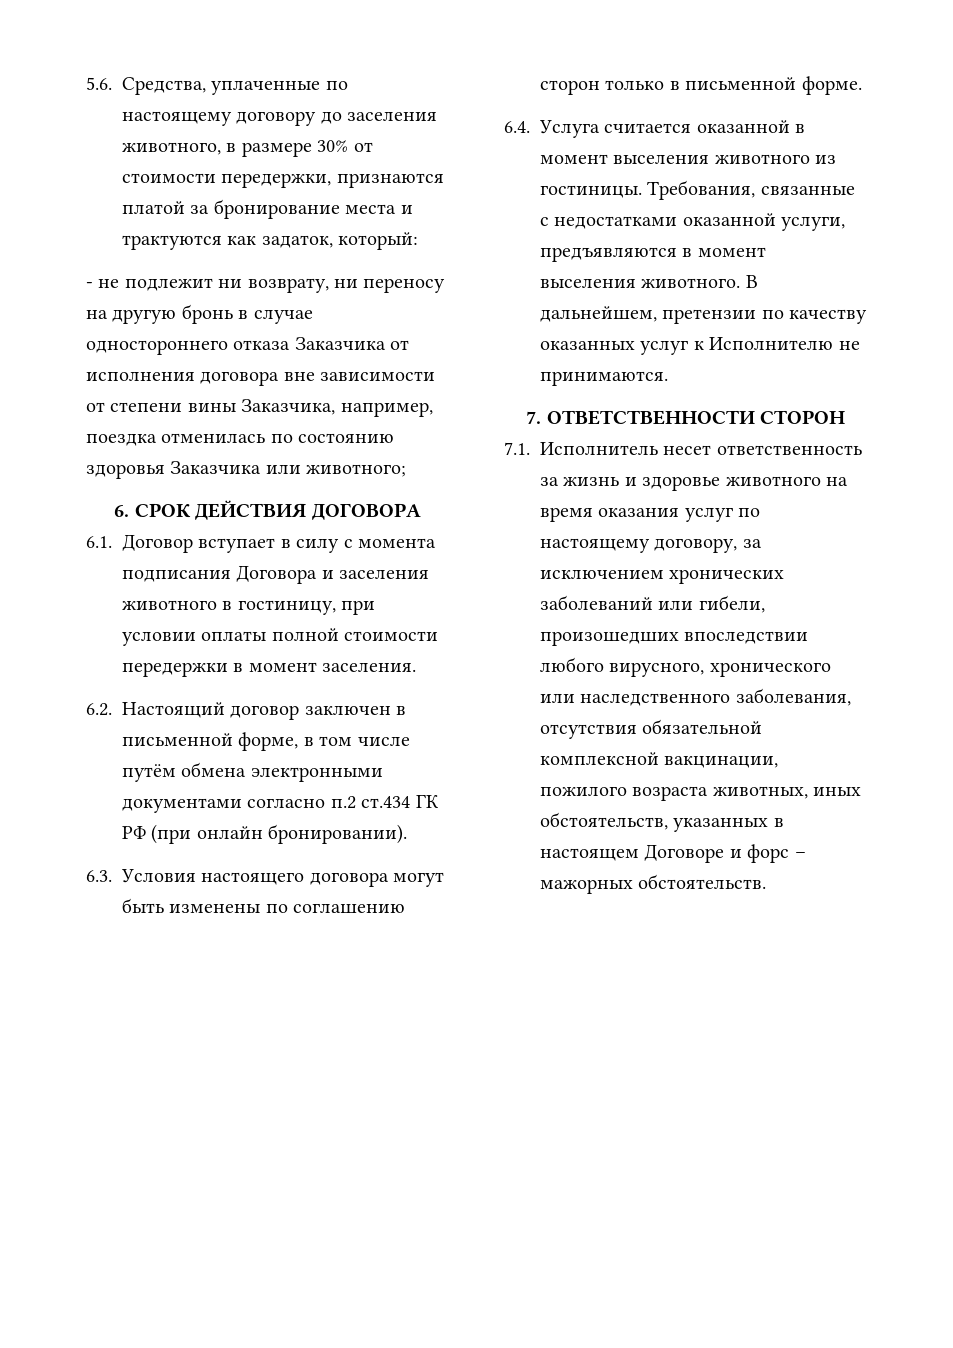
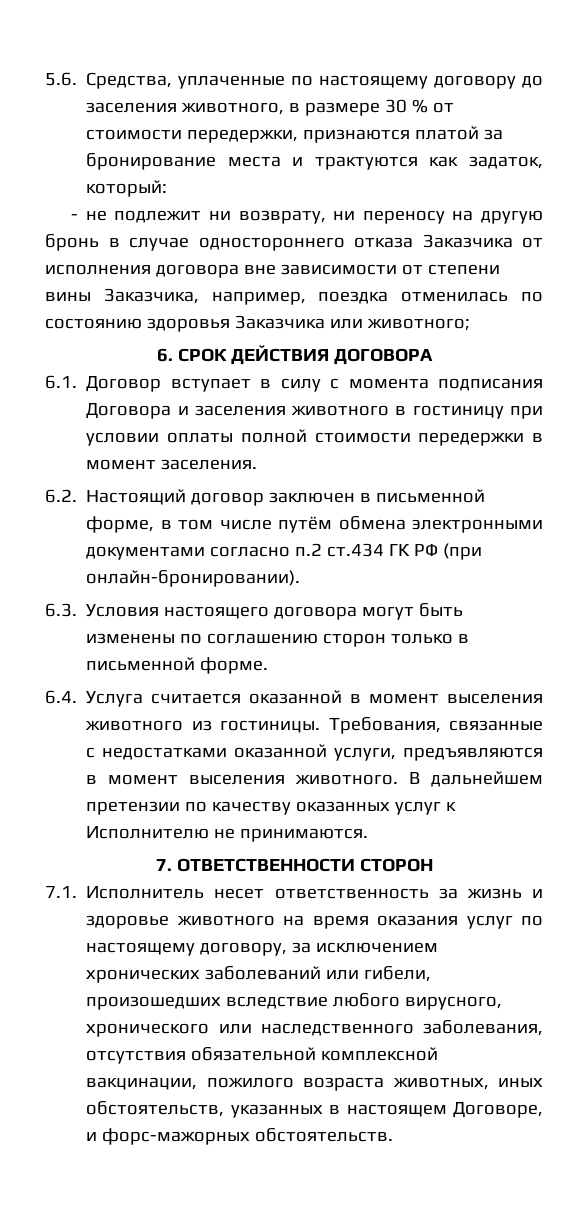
- 5.6. Средства, уплаченные по настоящему договору до заселения животного, в размере 30% от стоимости передержки, признаются платой за бронирование места и трактуются как задаток, который:
+ 5.6. Средства, уплаченные по настоящему договору до заселения животного, в размере 30 % от стоимости передержки, признаются платой за бронирование места и трактуются как задаток, который:
- 6.1. Договор вступает в силу с момента подписания Договора и заселения животного в гостиницу, при условии оплаты полной стоимости передержки в момент заселения.
+ 6.1. Договор вступает в силу с момента подписания Договора и заселения животного в гостиницу при условии оплаты полной стоимости передержки в момент заселения.
- 6.2. Настоящий договор заключен в письменной форме, в том числе путём обмена электронными документами согласно п.2 ст.434 ГК РФ (при онлайн бронировании).
+ 6.2. Настоящий договор заключен в письменной форме, в том числе путём обмена электронными документами согласно п.2 ст.434 ГК РФ (при онлайн-бронировании).
- В дальнейшем, претензии по качеству оказанных услуг к Исполнителю не принимаются.
+ В дальнейшем претензии по качеству оказанных услуг к Исполнителю не принимаются.
- 7.1. Исполнитель несет ответственность за жизнь и здоровье животного на время оказания услуг по настоящему договору, за исключением хронических заболеваний или гибели, произошедших впоследствии любого вирусного, хронического или наследственного заболевания, отсутствия обязательной комплексной вакцинации, пожилого возраста животных, иных обстоятельств, указанных в настоящем Договоре и форс – мажорных обстоятельств.
+ 7.1. Исполнитель несет ответственность за жизнь и здоровье животного на время оказания услуг по настоящему договору, за исключением хронических заболеваний или гибели, произошедших вследствие любого вирусного, хронического или наследственного заболевания, отсутствия обязательной комплексной вакцинации, пожилого возраста животных, иных обстоятельств, указанных в настоящем Договоре, и форс-мажорных обстоятельств.

